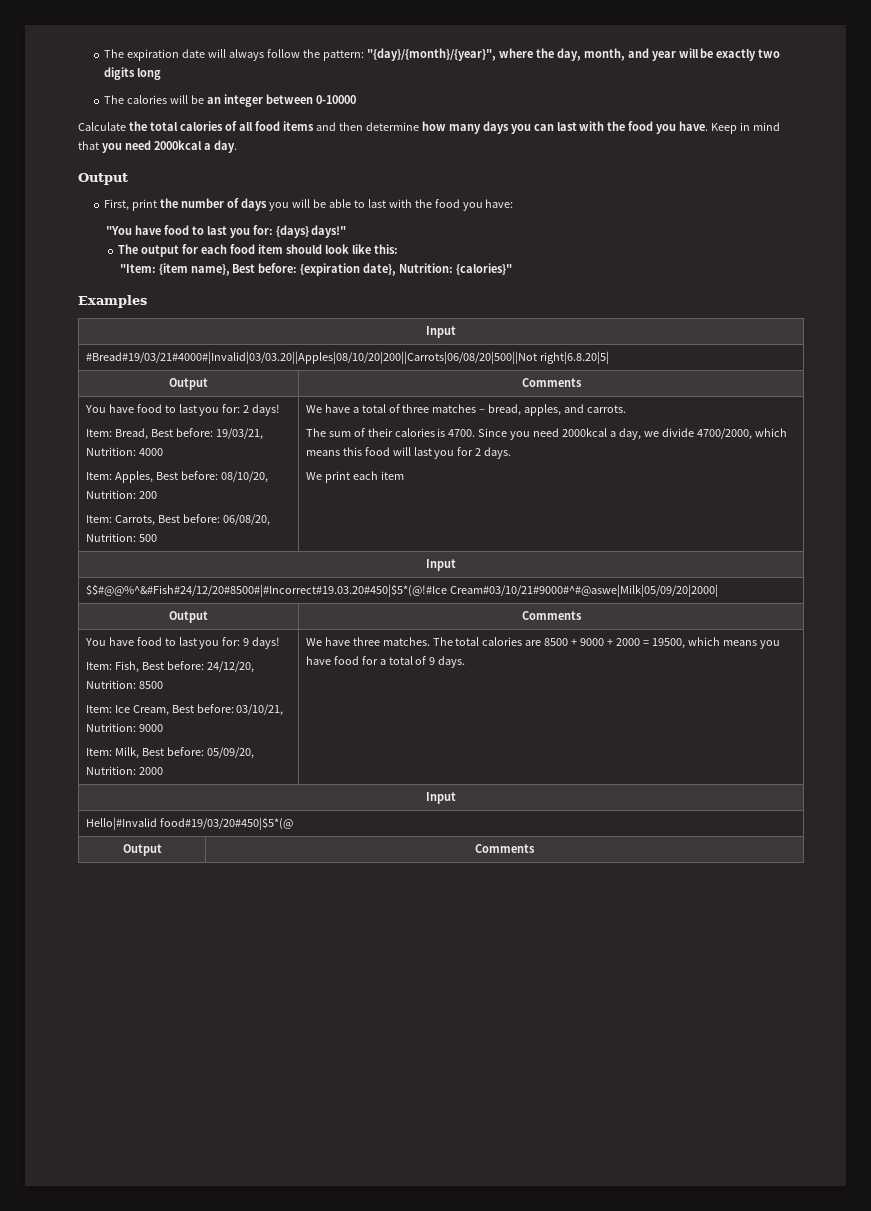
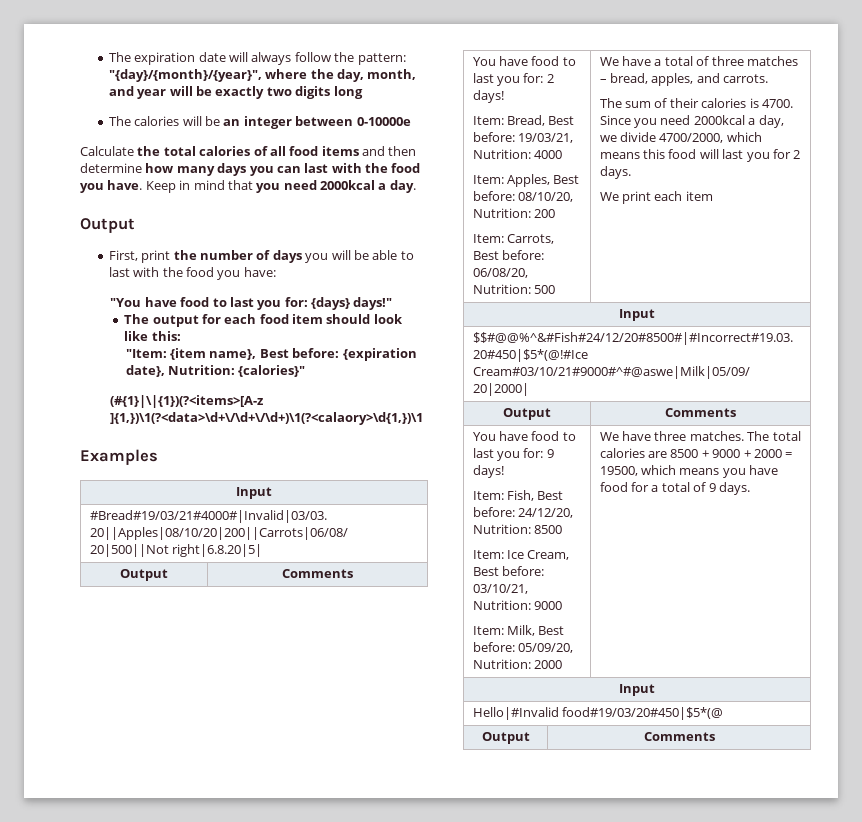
- The calories will be an integer between 0-10000
+ The calories will be an integer between 0-10000e
+ (#{1}|\|{1})(?<items>[A-z ]{1,})\1(?<data>\d+\/\d+\/\d+)\1(?<calaory>\d{1,})\1

